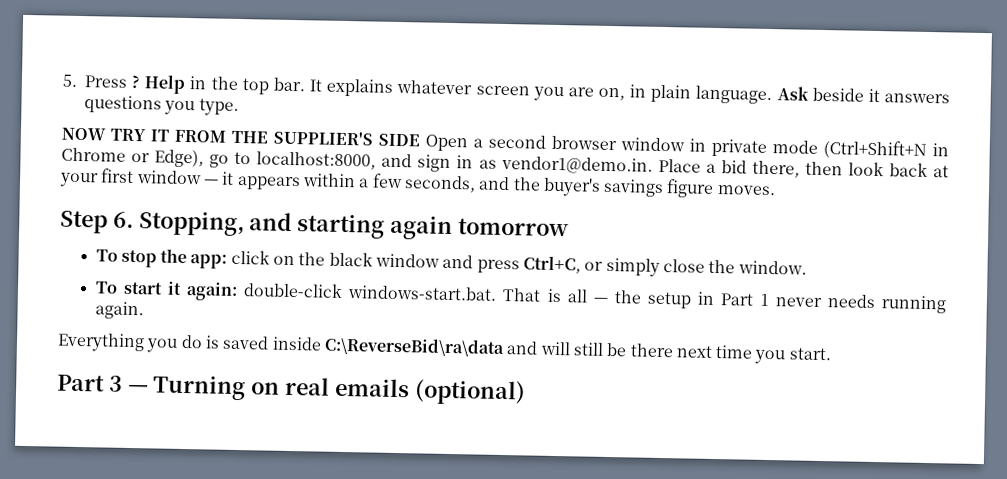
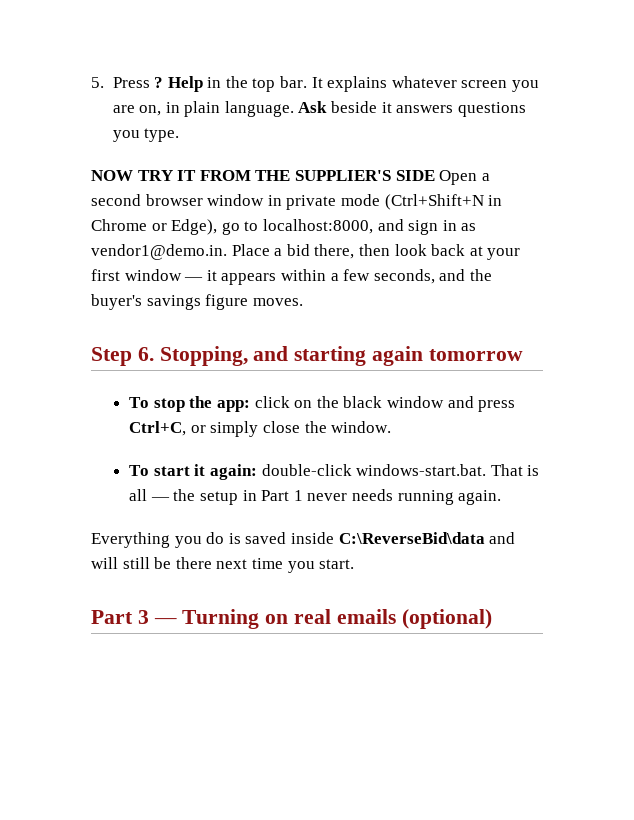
- Everything you do is saved inside C:\ReverseBid\ra\data and will still be there next time you start.
+ Everything you do is saved inside C:\ReverseBid\data and will still be there next time you start.

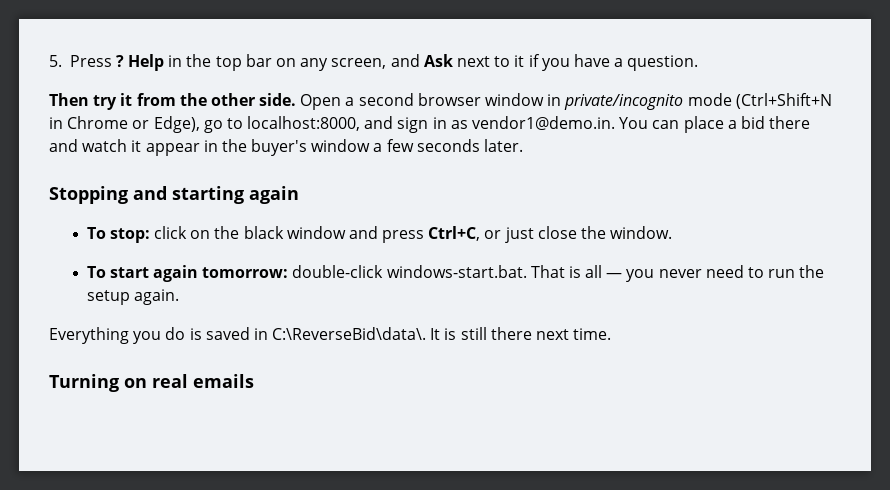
- Help in the top bar. It explains whatever screen you are on, in plain language. Ask beside it answers questions you type.
- NOW TRY IT FROM THE SUPPLIER'S SIDE Open a second browser window in private mode (Ctrl+Shift+N in Chrome or Edge), go to localhost:8000, and sign in as vendor1@demo.in. Place a bid there, then look back at your first window — it appears within a few seconds, and the buyer's savings figure moves.
- Step 6. Stopping, and starting again tomorrow
- To stop the app: click on the black window and press Ctrl+C, or simply close the window.
+ Help in the top bar on any screen, and Ask next to it if you have a question.
+ Then try it from the other side. Open a second browser window in private/incognito mode (Ctrl+Shift+N in Chrome or Edge), go to localhost:8000, and sign in as vendor1@demo.in. You can place a bid there and watch it appear in the buyer's window a few seconds later.
+ Stopping and starting again
+ To stop: click on the black window and press Ctrl+C, or just close the window.
- To start it again: double-click windows-start.bat. That is all — the setup in Part 1 never needs running again.
+ To start again tomorrow: double-click windows-start.bat. That is all — you never need to run the setup again.
- Everything you do is saved inside C:\ReverseBid\data and will still be there next time you start.
- Part 3 — Turning on real emails (optional)
+ Everything you do is saved in C:\ReverseBid\data\. It is still there next time.
+ Turning on real emails

